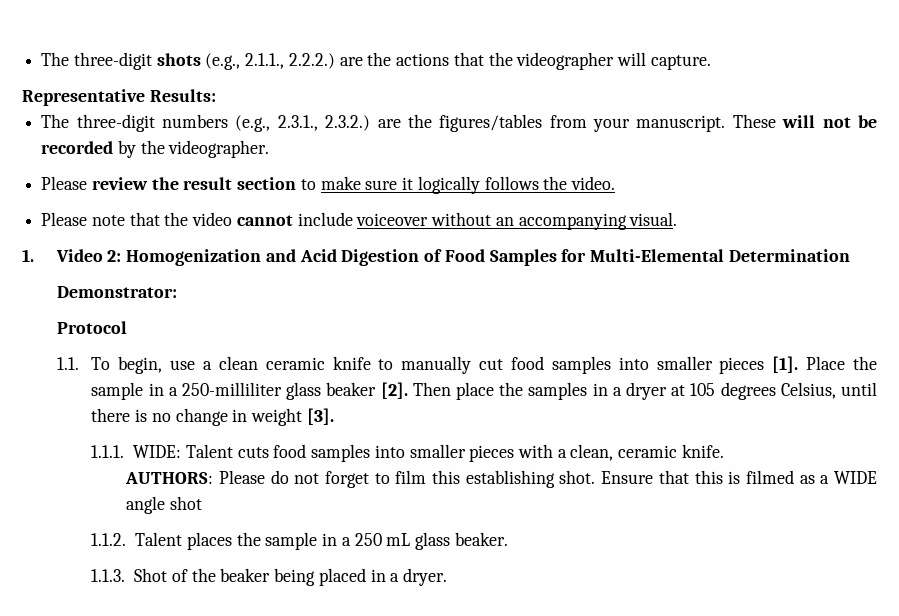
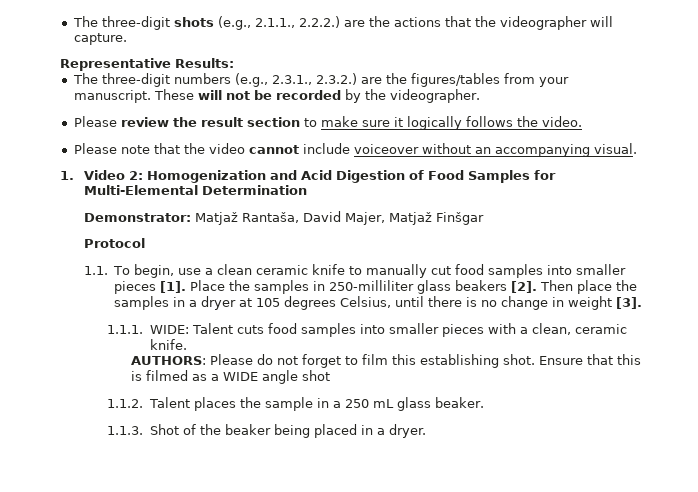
- Demonstrator:
+ Demonstrator: Matjaž Rantaša, David Majer, Matjaž Finšgar
- Place the sample in a 250-milliliter glass beaker [2].
+ Place the samples in 250-milliliter glass beakers [2].

